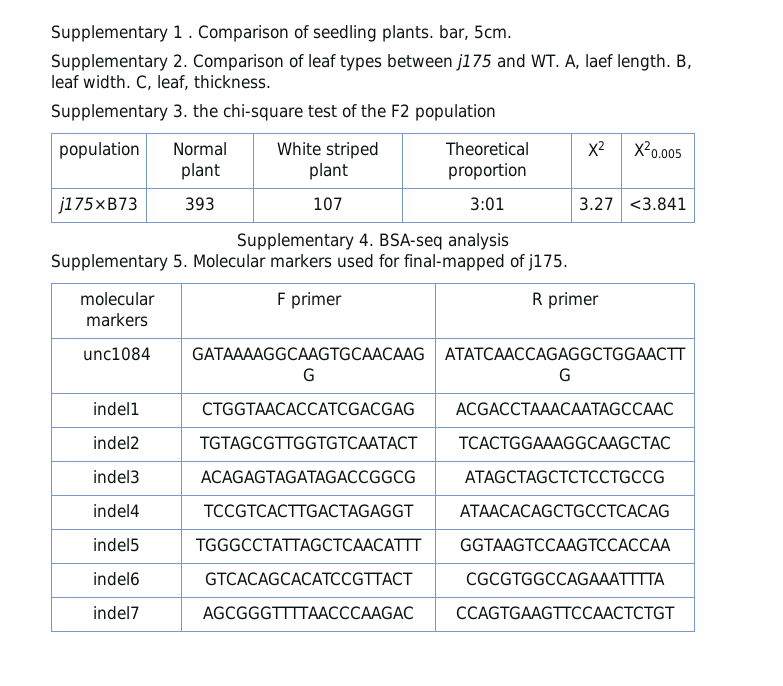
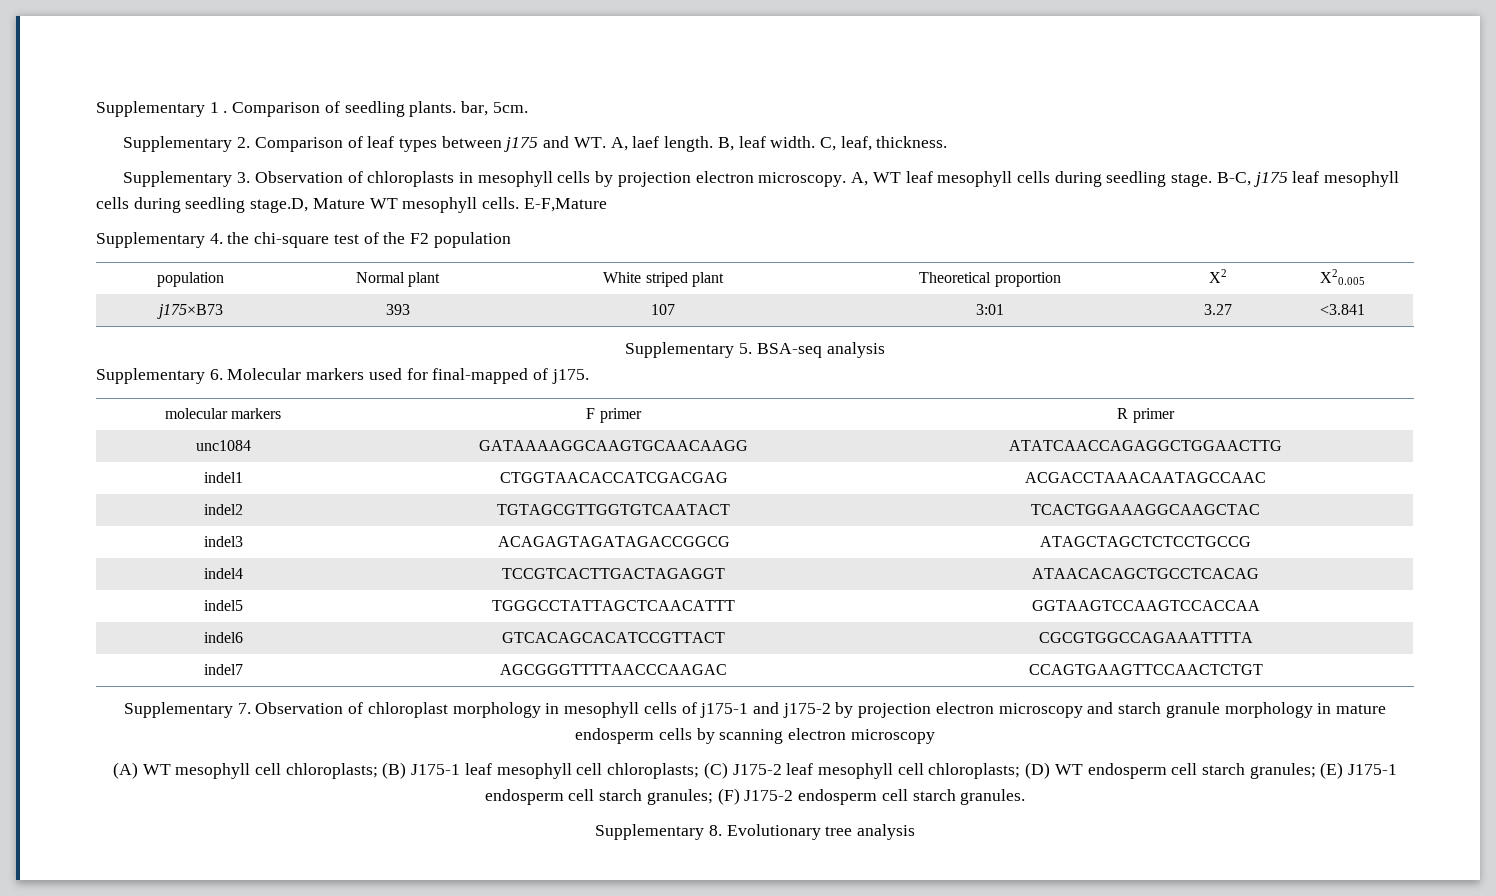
- Supplementary 3. the chi-square test of the F2 population
+ Supplementary 3. Observation of chloroplasts in mesophyll cells by projection electron microscopy. A, WT leaf mesophyll cells during seedling stage. B-C, j175 leaf mesophyll cells during seedling stage.D, Mature WT mesophyll cells. E-F,Mature
+ Supplementary 4. the chi-square test of the F2 population
- Supplementary 4. BSA-seq analysis
+ Supplementary 5. BSA-seq analysis
- Supplementary 5. Molecular markers used for final-mapped of j175.
+ Supplementary 6. Molecular markers used for final-mapped of j175.
+ Supplementary 7. Observation of chloroplast morphology in mesophyll cells of j175-1 and j175-2 by projection electron microscopy and starch granule morphology in mature endosperm cells by scanning electron microscopy
+ (A) WT mesophyll cell chloroplasts; (B) J175-1 leaf mesophyll cell chloroplasts; (C) J175-2 leaf mesophyll cell chloroplasts; (D) WT endosperm cell starch granules; (E) J175-1 endosperm cell starch granules; (F) J175-2 endosperm cell starch granules.
+ Supplementary 8. Evolutionary tree analysis

